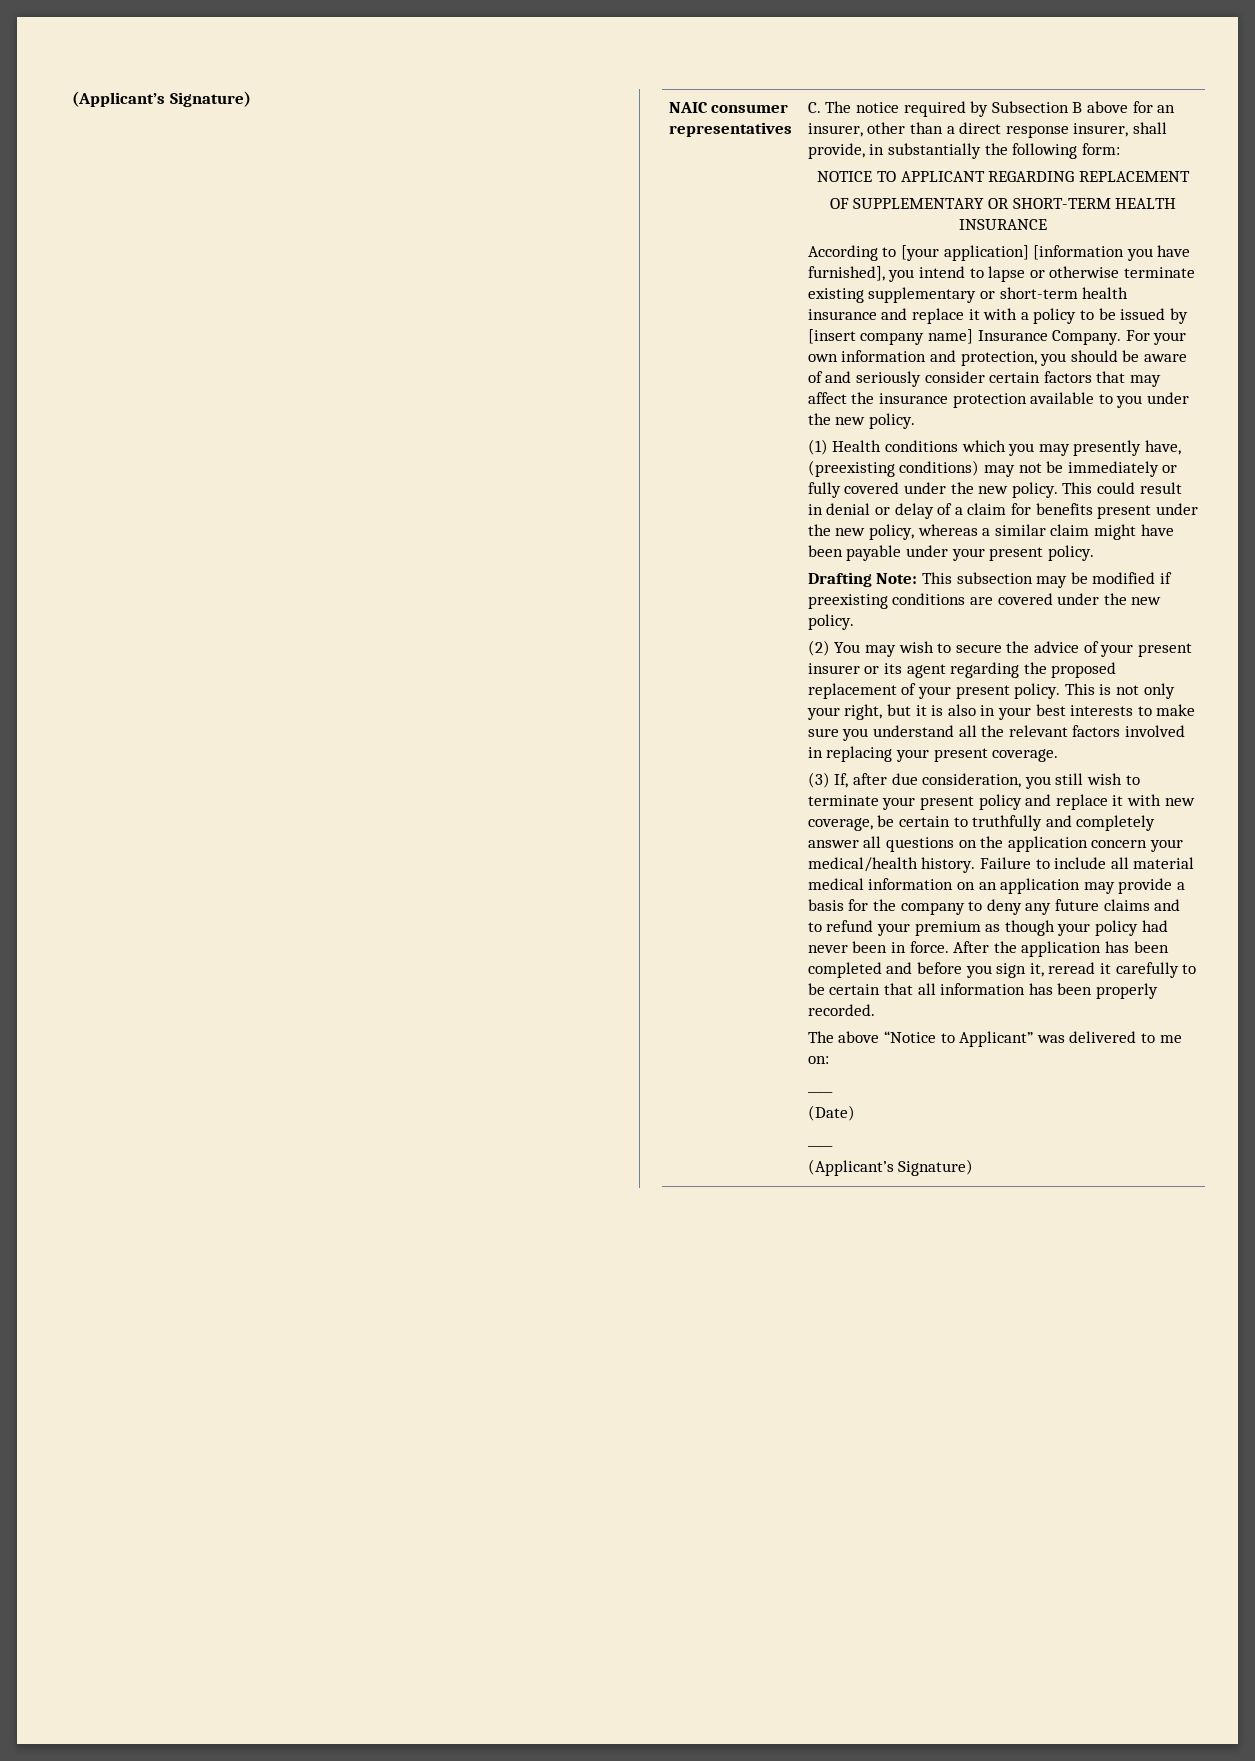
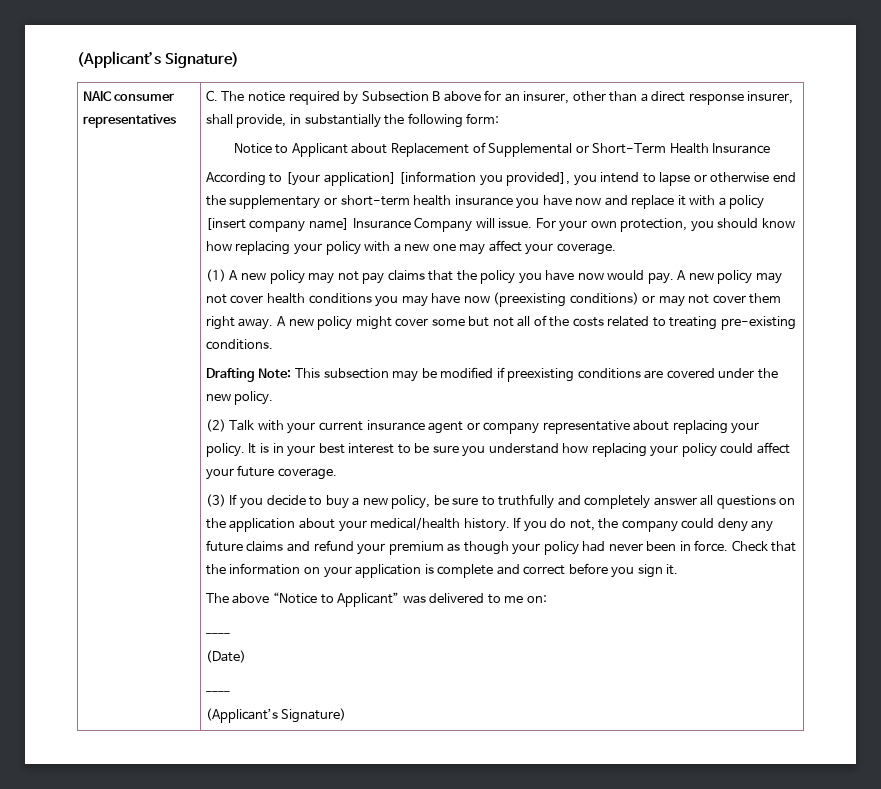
- NOTICE TO APPLICANT REGARDING REPLACEMENT
- OF SUPPLEMENTARY OR SHORT-TERM HEALTH INSURANCE
+ Notice to Applicant about Replacement of Supplemental or Short-Term Health Insurance
- According to [your application] [information you have furnished], you intend to lapse or otherwise terminate existing supplementary or short-term health insurance and replace it with a policy to be issued by [insert company name] Insurance Company.
+ According to [your application] [information you provided], you intend to lapse or otherwise end the supplementary or short-term health insurance you have now and replace it with a policy [insert company name] Insurance Company will issue.
- For your own information and protection, you should be aware of and seriously consider certain factors that may affect the insurance protection available to you under the new policy.
- (1) Health conditions which you may presently have, (preexisting conditions) may not be immediately or fully covered under the new policy. This could result in denial or delay of a claim for benefits present under the new policy, whereas a similar claim might have been payable under your present policy.
+ For your own protection, you should know how replacing your policy with a new one may affect your coverage.
+ (1) A new policy may not pay claims that the policy you have now would pay. A new policy may not cover health conditions you may have now (preexisting conditions) or may not cover them right away. A new policy might cover some but not all of the costs related to treating pre-existing conditions.
- (2) You may wish to secure the advice of your present insurer or its agent regarding the proposed replacement of your present policy. This is not only your right, but it is also in your best interests to make sure you understand all the relevant factors involved in replacing your present coverage.
- (3) If, after due consideration, you still wish to terminate your present policy and replace it with new coverage, be certain to truthfully and completely answer all questions on the application concern your medical/health history.
+ (2) Talk with your current insurance agent or company representative about replacing your policy. It is in your best interest to be sure you understand how replacing your policy could affect your future coverage.
+ (3) If you decide to buy a new policy, be sure to truthfully and completely answer all questions on the application about your medical/health history.
- Failure to include all material medical information on an application may provide a basis for the company to deny any future claims and to refund your premium as though your policy had never been in force.
+ If you do not, the company could deny any future claims and refund your premium as though your policy had never been in force.
- After the application has been completed and before you sign it, reread it carefully to be certain that all information has been properly recorded.
+ Check that the information on your application is complete and correct before you sign it.

